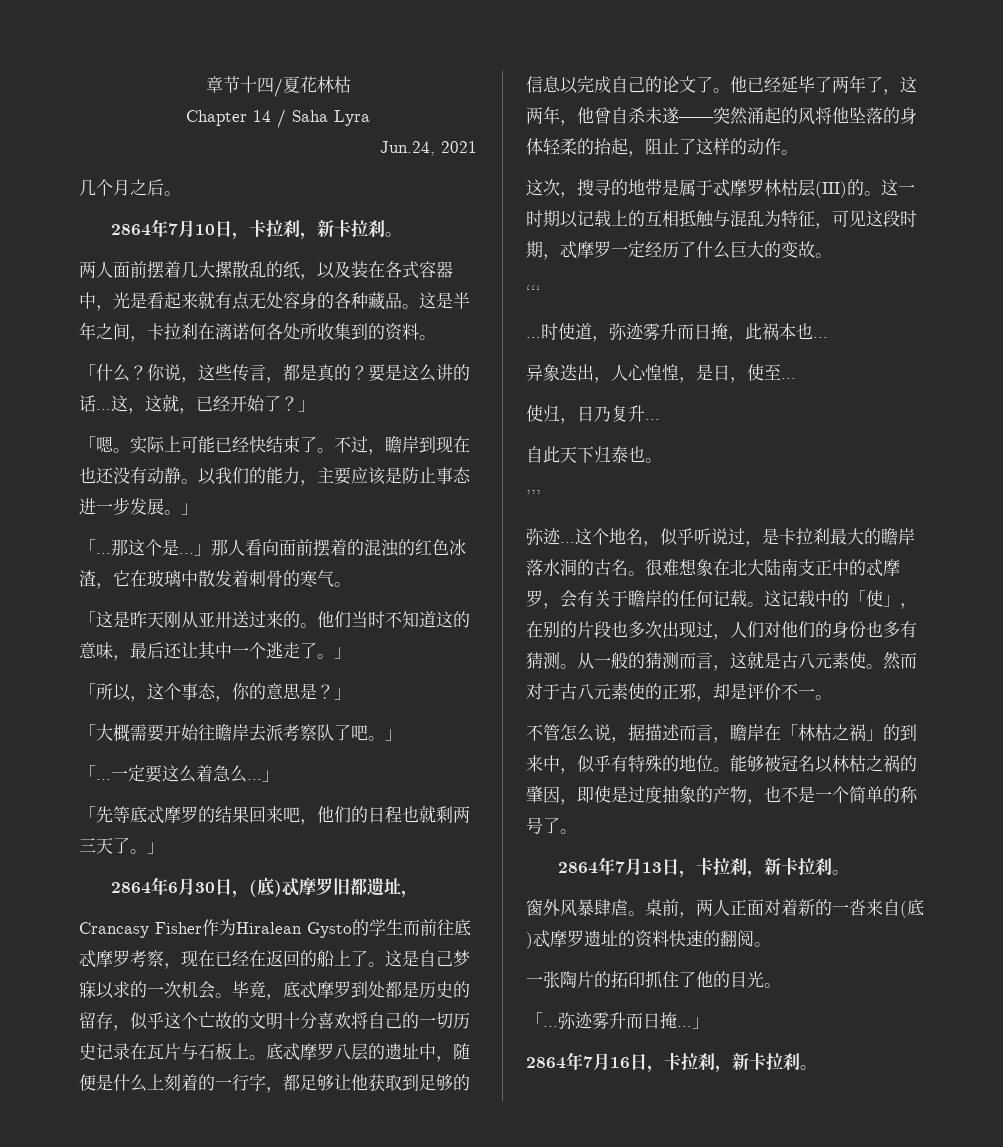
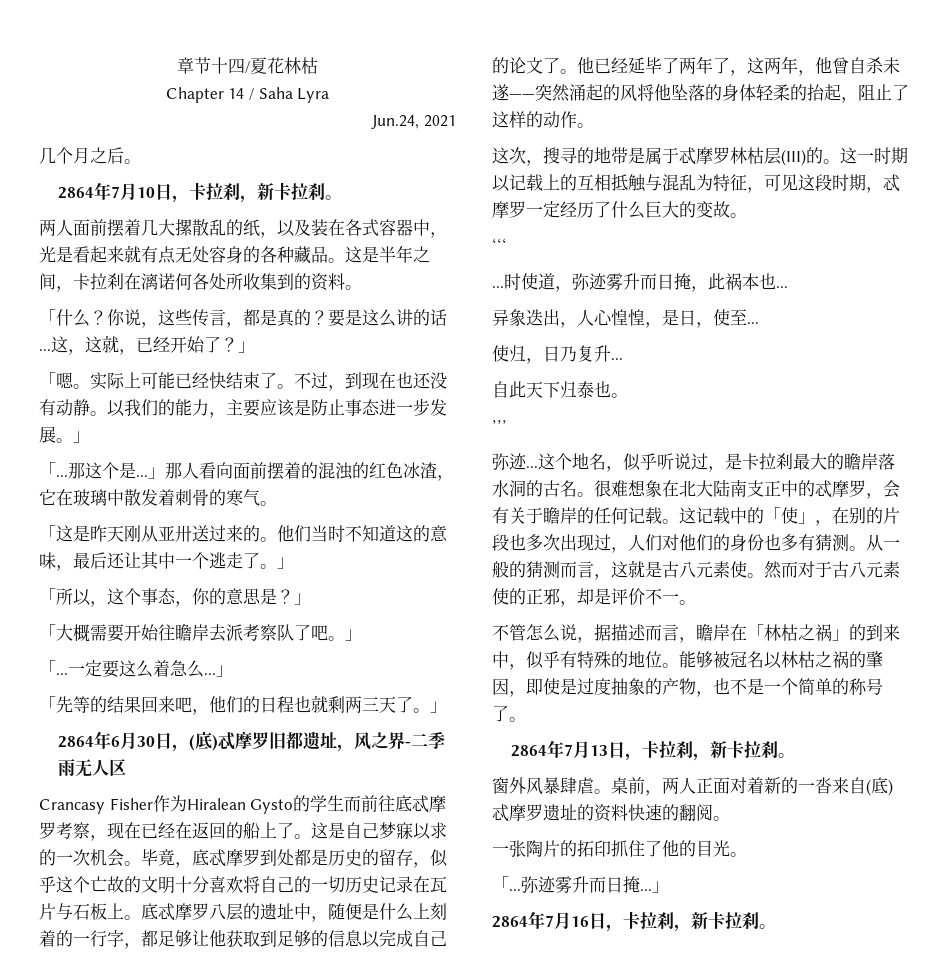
- 不过，瞻岸到现在也还没有动静。
+ 不过，到现在也还没有动静。
- 「先等底忒摩罗的结果回来吧，他们的日程也就剩两三天了。」
+ 「先等的结果回来吧，他们的日程也就剩两三天了。」
- 2864年6月30日，(底)忒摩罗旧都遗址，
+ 2864年6月30日，(底)忒摩罗旧都遗址，风之界-二季雨无人区

